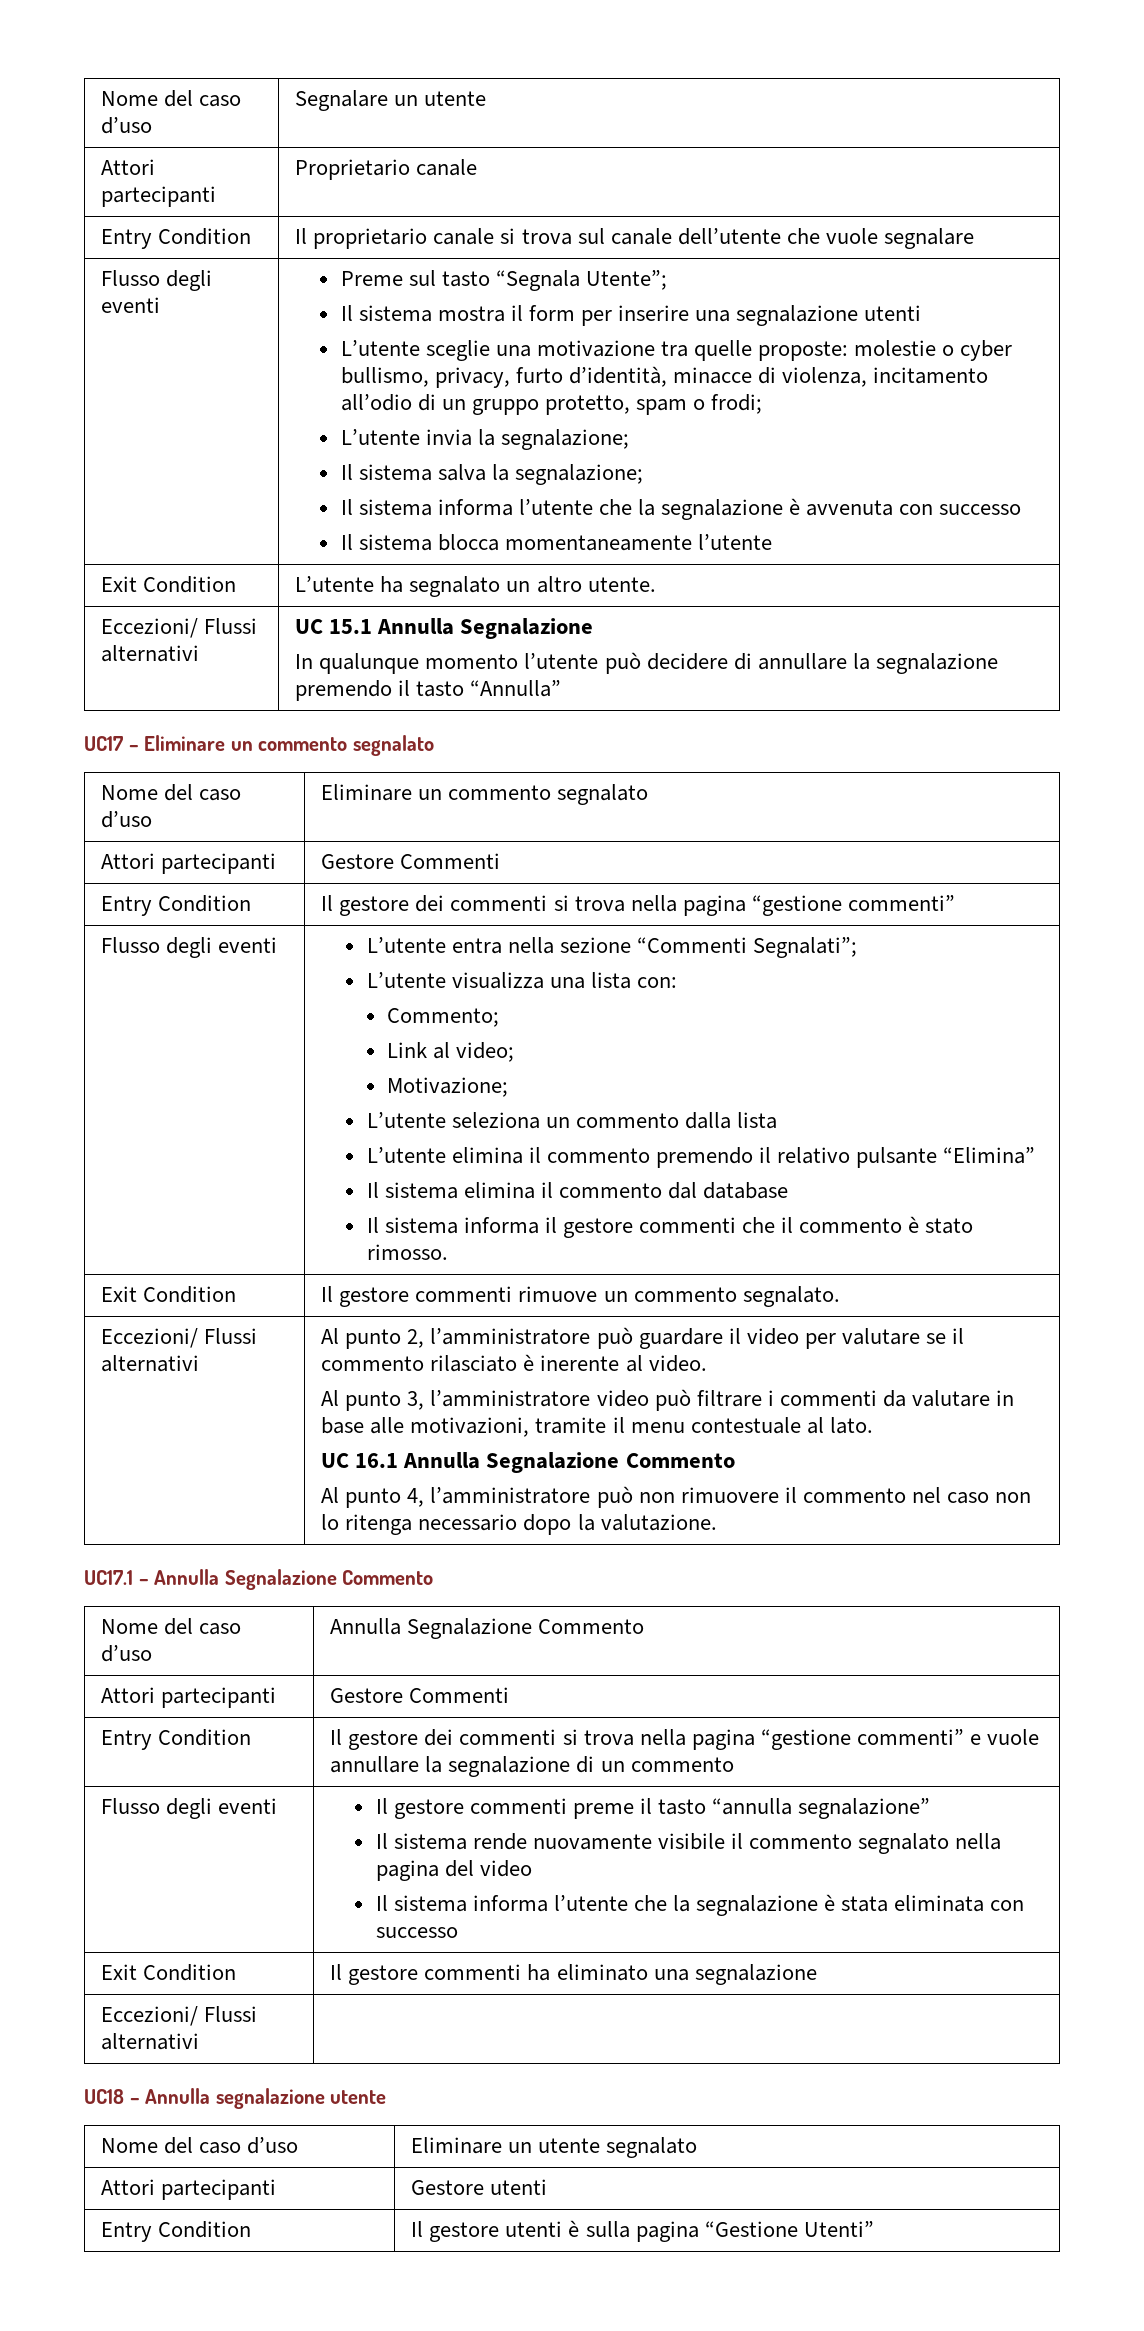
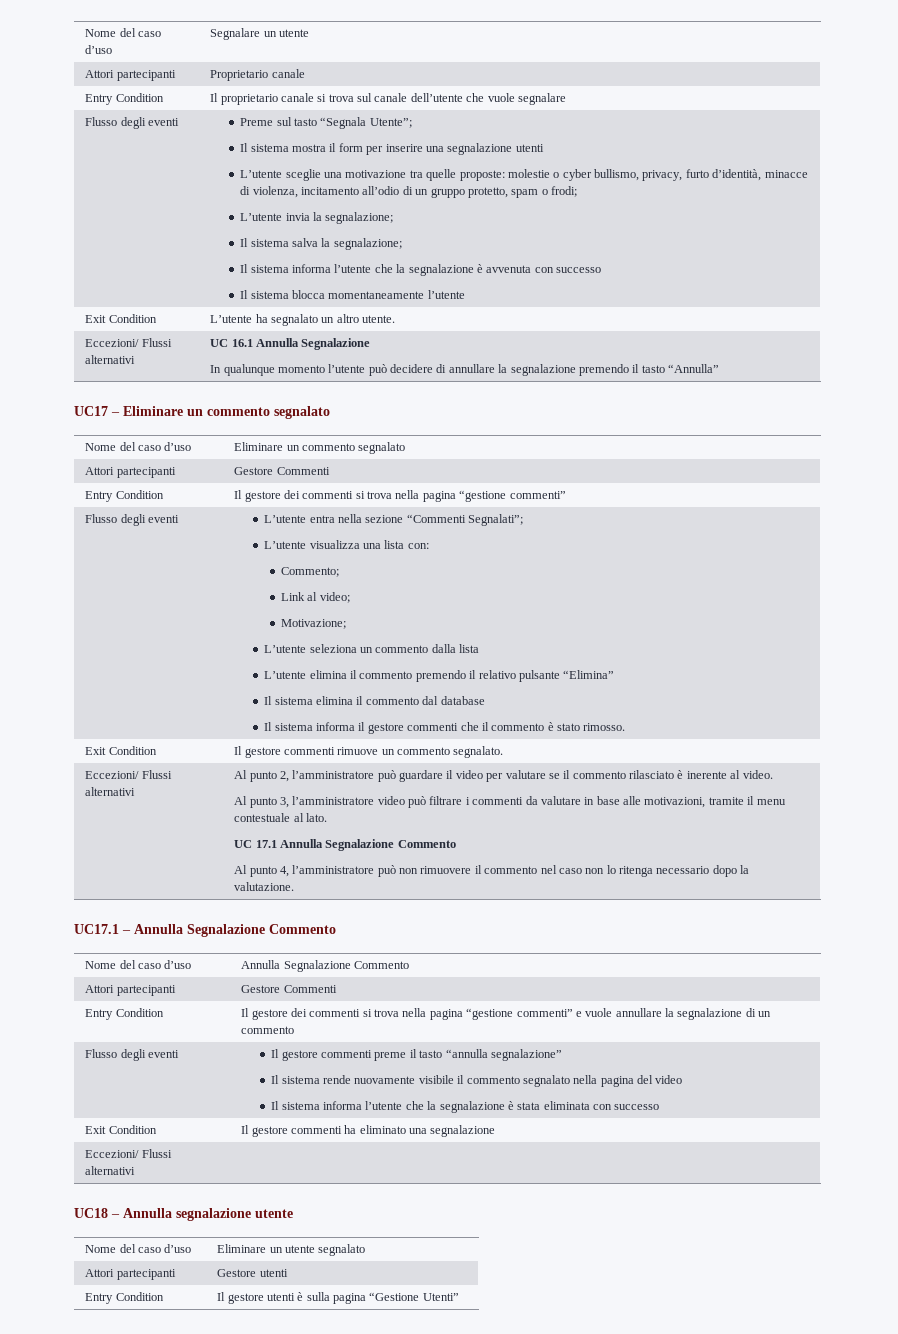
- Eccezioni/ Flussi alternativi | UC 15.1 Annulla Segnalazione
+ Eccezioni/ Flussi alternativi | UC 16.1 Annulla Segnalazione
- UC 16.1 Annulla Segnalazione Commento
+ UC 17.1 Annulla Segnalazione Commento

